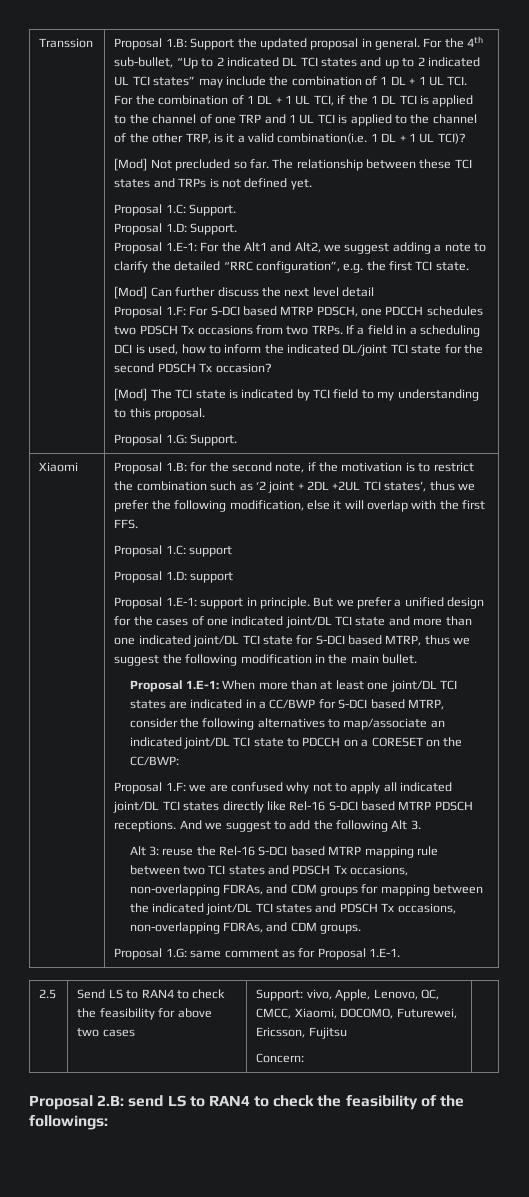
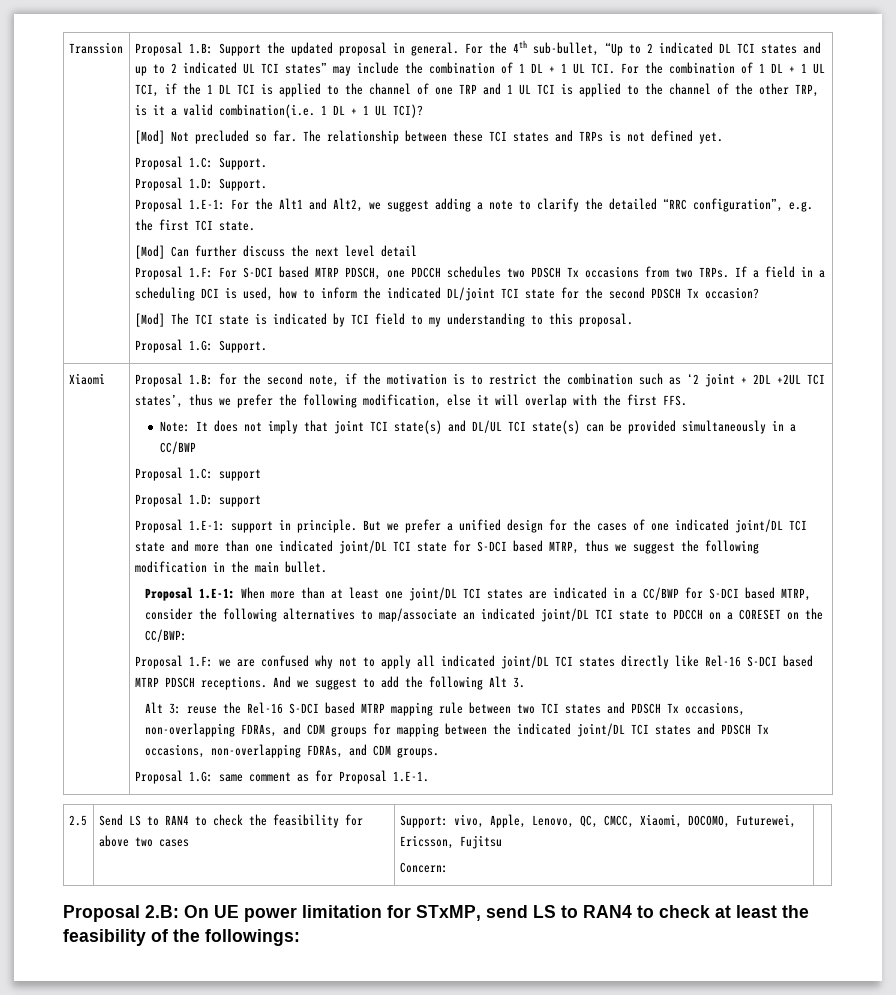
+ Note: It does not imply that joint TCI state(s) and DL/UL TCI state(s) can be provided simultaneously in a CC/BWP
- Proposal 2.B: send LS to RAN4 to check the feasibility of the followings:
+ Proposal 2.B: On UE power limitation for STxMP, send LS to RAN4 to check at least the feasibility of the followings:

